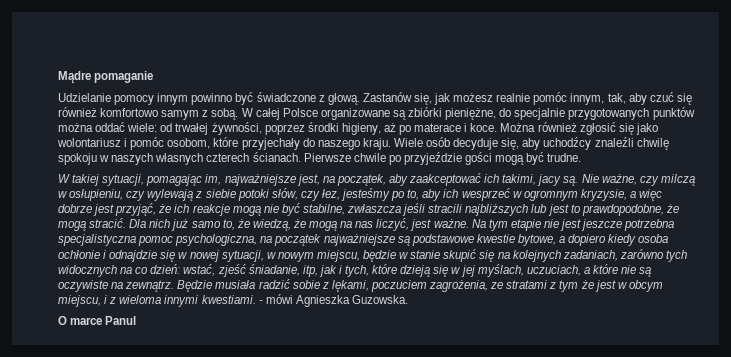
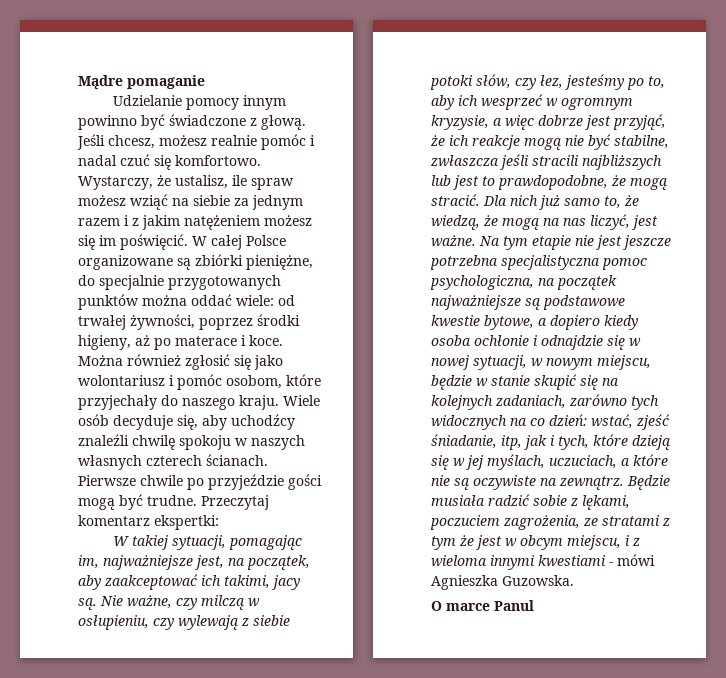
- Zastanów się, jak możesz realnie pomóc innym, tak, aby czuć się również komfortowo samym z sobą.
+ Jeśli chcesz, możesz realnie pomóc i nadal czuć się komfortowo. Wystarczy, że ustalisz, ile spraw możesz wziąć na siebie za jednym razem i z jakim natężeniem możesz się im poświęcić.
+ Przeczytaj komentarz ekspertki:
- Będzie musiała radzić sobie z lękami, poczuciem zagrożenia, ze stratami z tym że jest w obcym miejscu, i z wieloma innymi kwestiami. - mówi Agnieszka Guzowska.
+ Będzie musiała radzić sobie z lękami, poczuciem zagrożenia, ze stratami z tym że jest w obcym miejscu, i z wieloma innymi kwestiami - mówi Agnieszka Guzowska.

